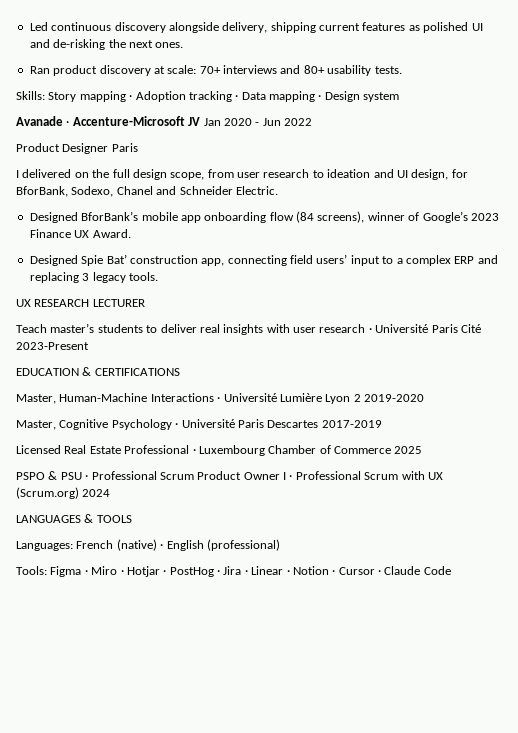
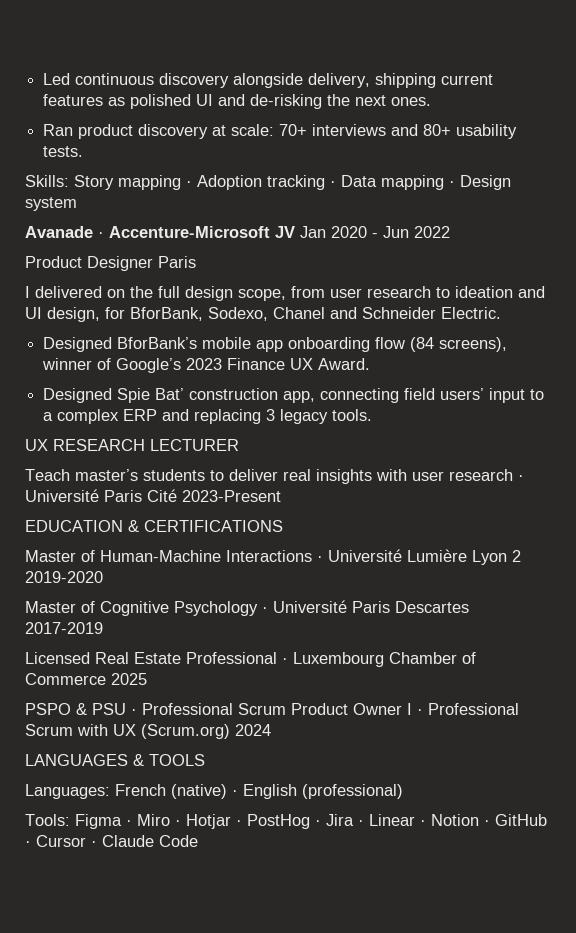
- Master, Human-Machine Interactions · Université Lumière Lyon 2 2019-2020
+ Master of Human-Machine Interactions · Université Lumière Lyon 2 2019-2020
- Master, Cognitive Psychology · Université Paris Descartes 2017-2019
+ Master of Cognitive Psychology · Université Paris Descartes 2017-2019
- Tools: Figma · Miro · Hotjar · PostHog · Jira · Linear · Notion · Cursor · Claude Code
+ Tools: Figma · Miro · Hotjar · PostHog · Jira · Linear · Notion · GitHub · Cursor · Claude Code

